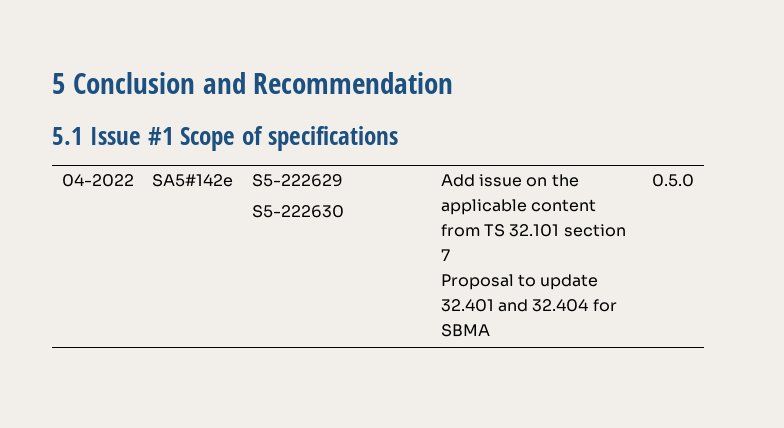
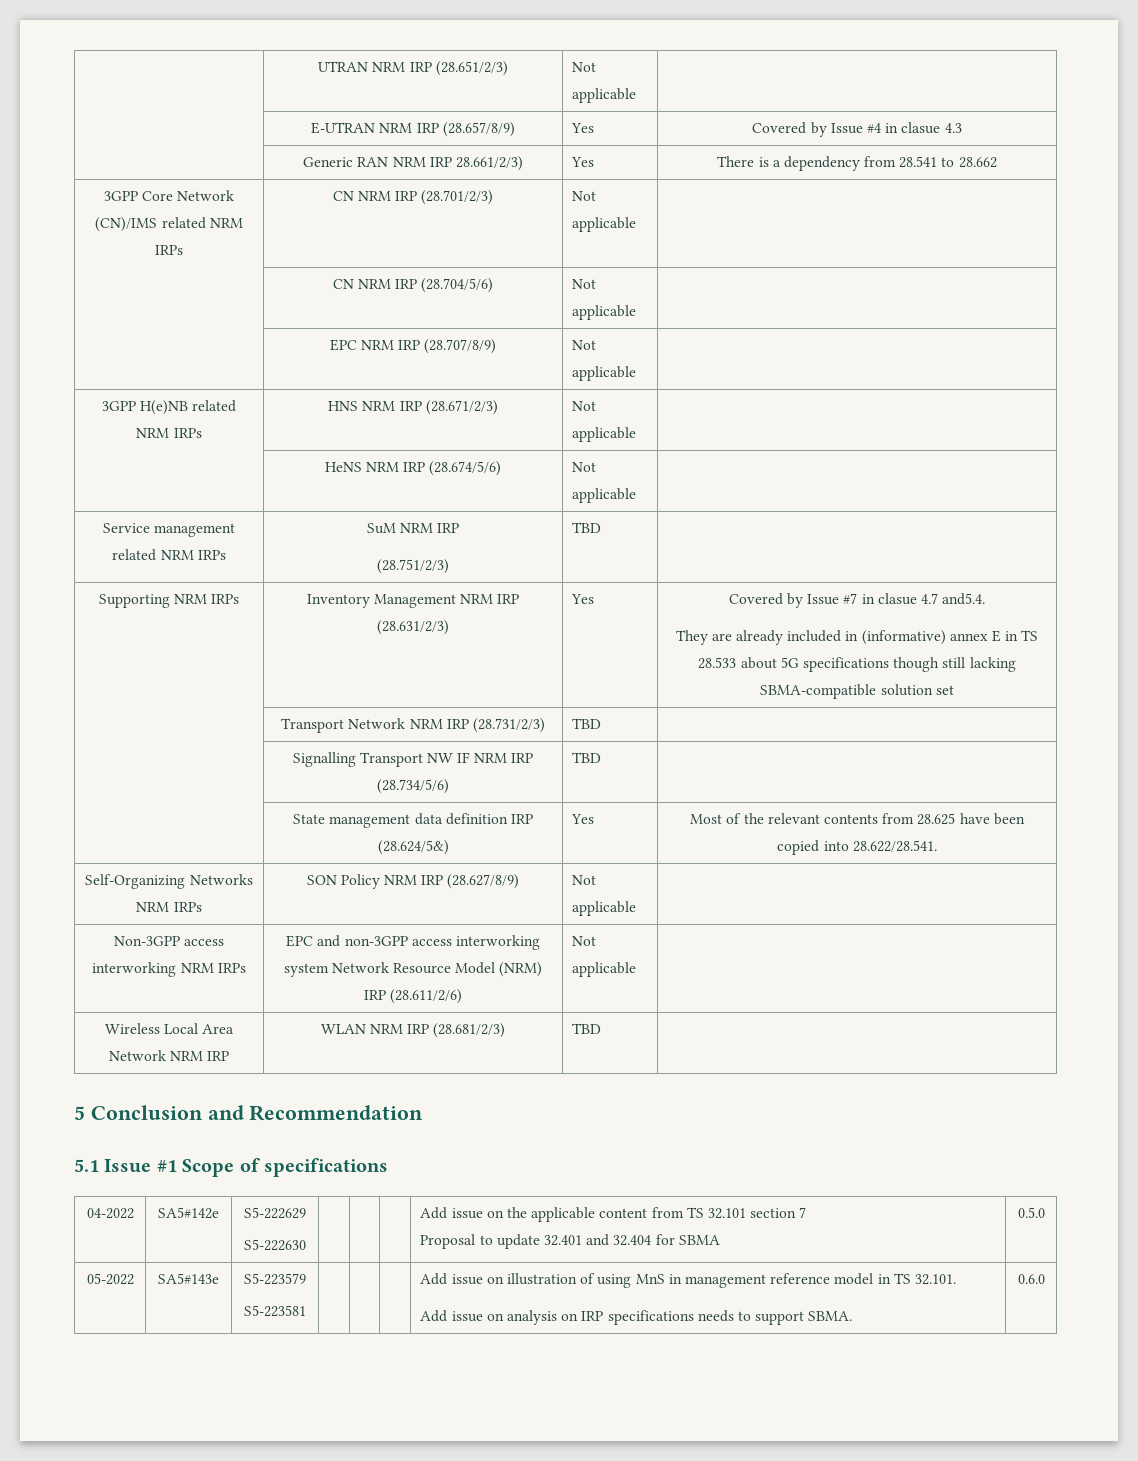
+ | UTRAN NRM IRP (28.651/2/3) | Not applicable |
+ | E-UTRAN NRM IRP (28.657/8/9) | Yes | Covered by Issue #4 in clasue 4.3
+ | Generic RAN NRM IRP 28.661/2/3) | Yes | There is a dependency from 28.541 to 28.662
+ 3GPP Core Network (CN)/IMS related NRM IRPs | CN NRM IRP (28.701/2/3) | Not applicable |
+ | CN NRM IRP (28.704/5/6) | Not applicable |
+ | EPC NRM IRP (28.707/8/9) | Not applicable |
+ 3GPP H(e)NB related NRM IRPs | HNS NRM IRP (28.671/2/3) | Not applicable |
+ | HeNS NRM IRP (28.674/5/6) | Not applicable |
+ Service management related NRM IRPs | SuM NRM IRP
+ (28.751/2/3) | TBD |
+ Supporting NRM IRPs | Inventory Management NRM IRP (28.631/2/3) | Yes | Covered by Issue #7 in clasue 4.7 and5.4.
+ They are already included in (informative) annex E in TS 28.533 about 5G specifications though still lacking SBMA-compatible solution set
+ | Transport Network NRM IRP (28.731/2/3) | TBD |
+ | Signalling Transport NW IF NRM IRP (28.734/5/6) | TBD |
+ | State management data definition IRP (28.624/5&) | Yes | Most of the relevant contents from 28.625 have been copied into 28.622/28.541.
+ Self-Organizing Networks NRM IRPs | SON Policy NRM IRP (28.627/8/9) | Not applicable |
+ Non-3GPP access interworking NRM IRPs | EPC and non-3GPP access interworking system Network Resource Model (NRM) IRP (28.611/2/6) | Not applicable |
+ Wireless Local Area Network NRM IRP | WLAN NRM IRP (28.681/2/3) | TBD |
+ 05-2022 | SA5#143e | S5-223579
+ S5-223581 | | | | Add issue on illustration of using MnS in management reference model in TS 32.101.
+ Add issue on analysis on IRP specifications needs to support SBMA. | 0.6.0

